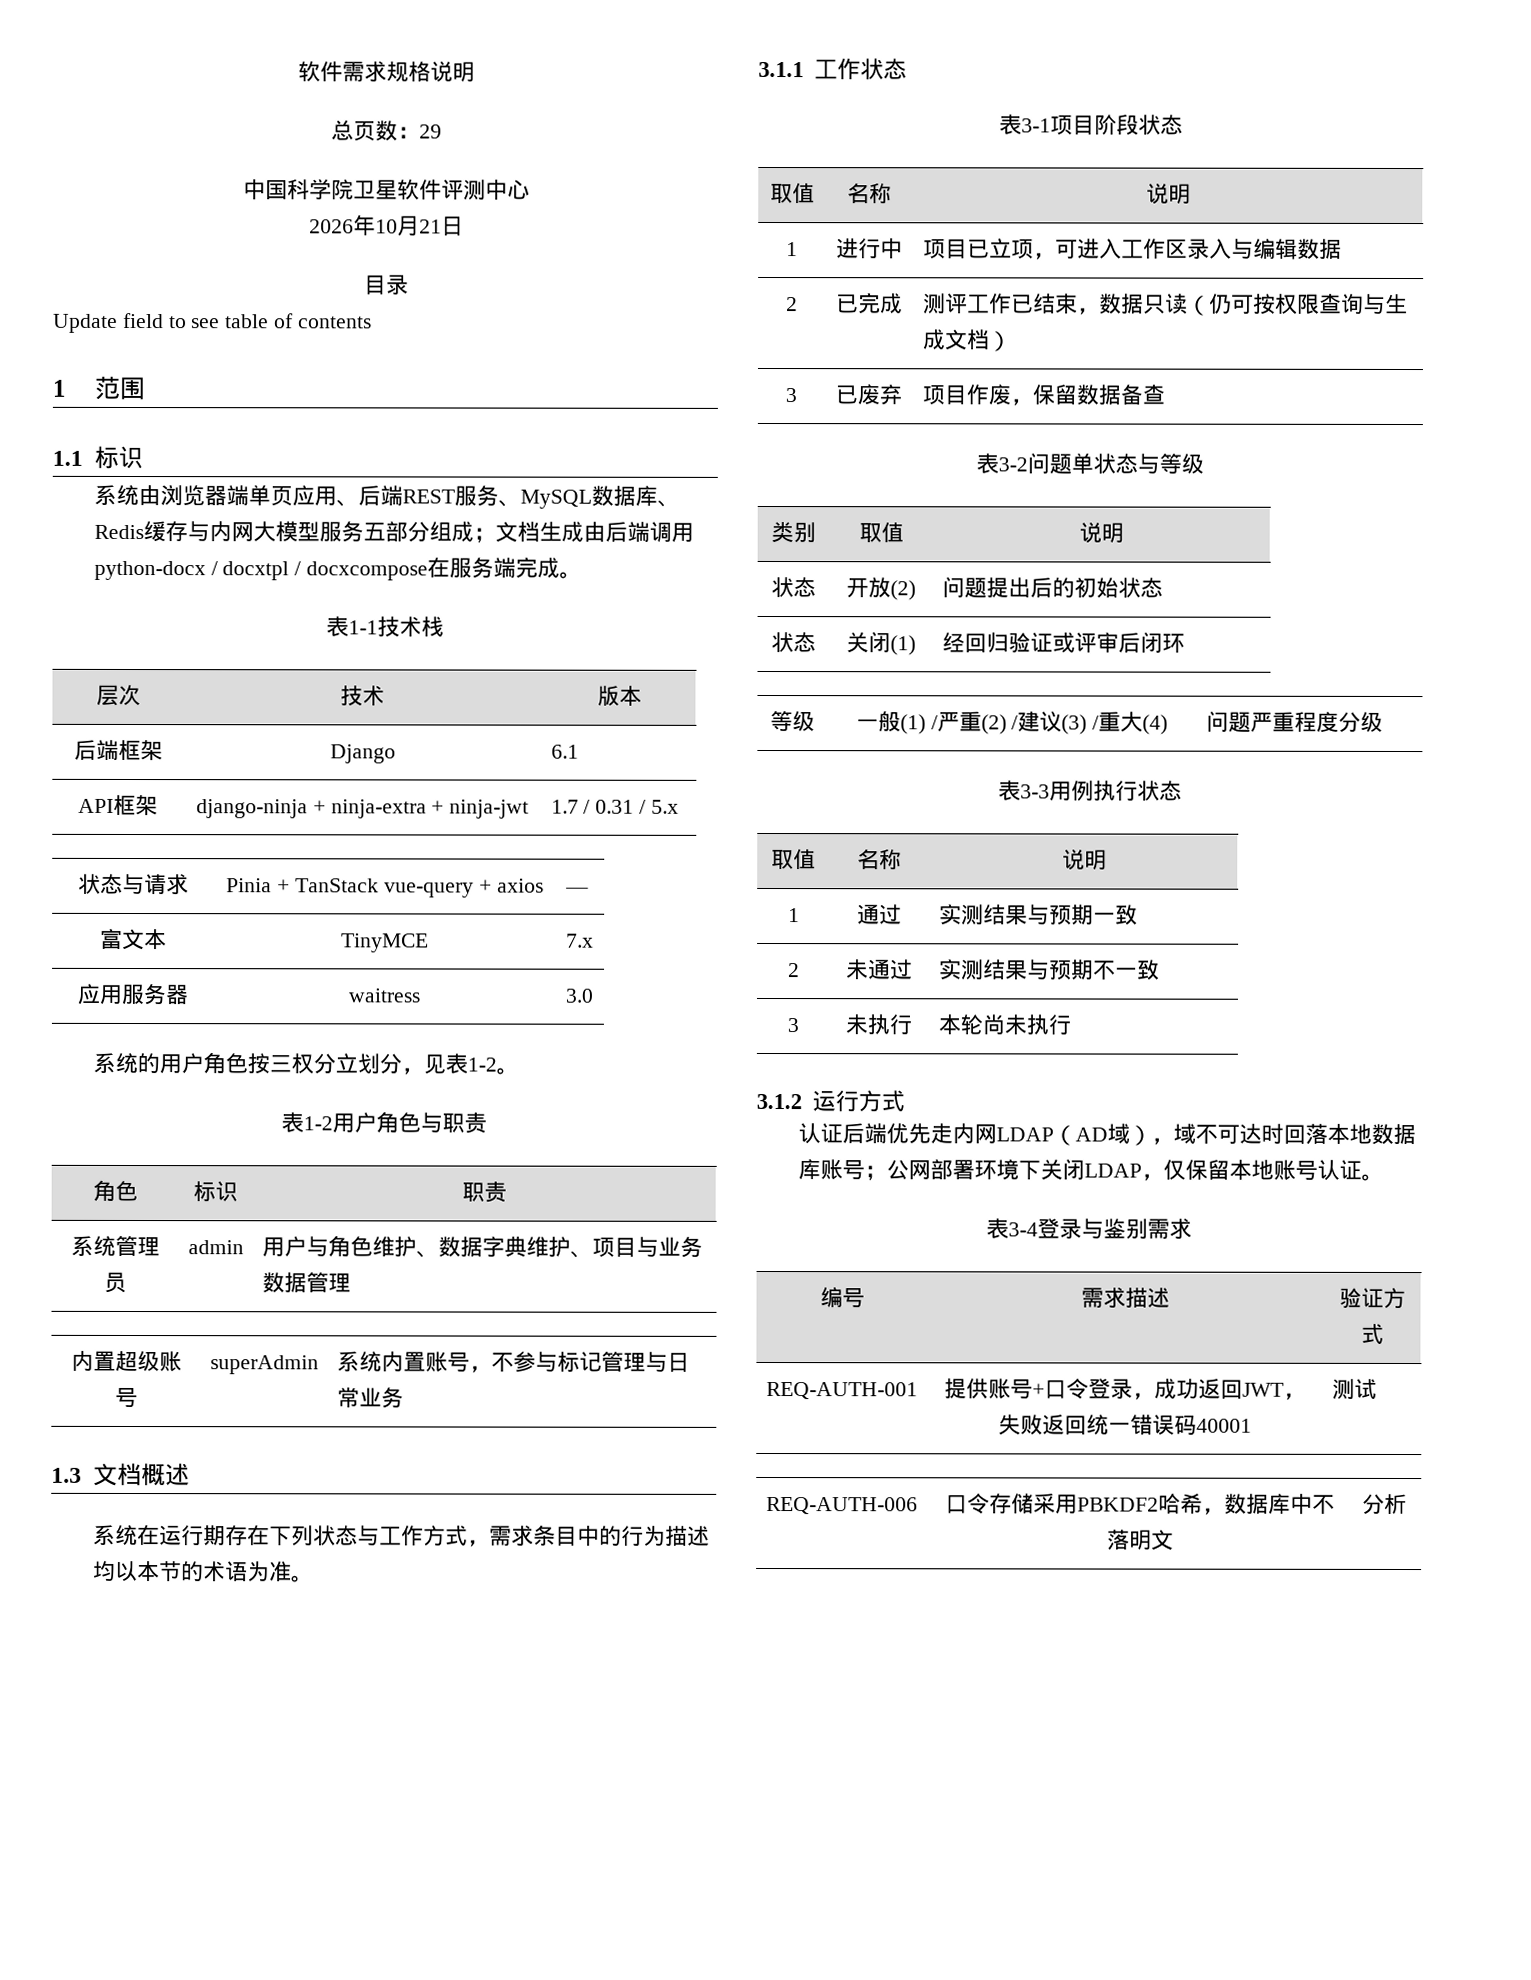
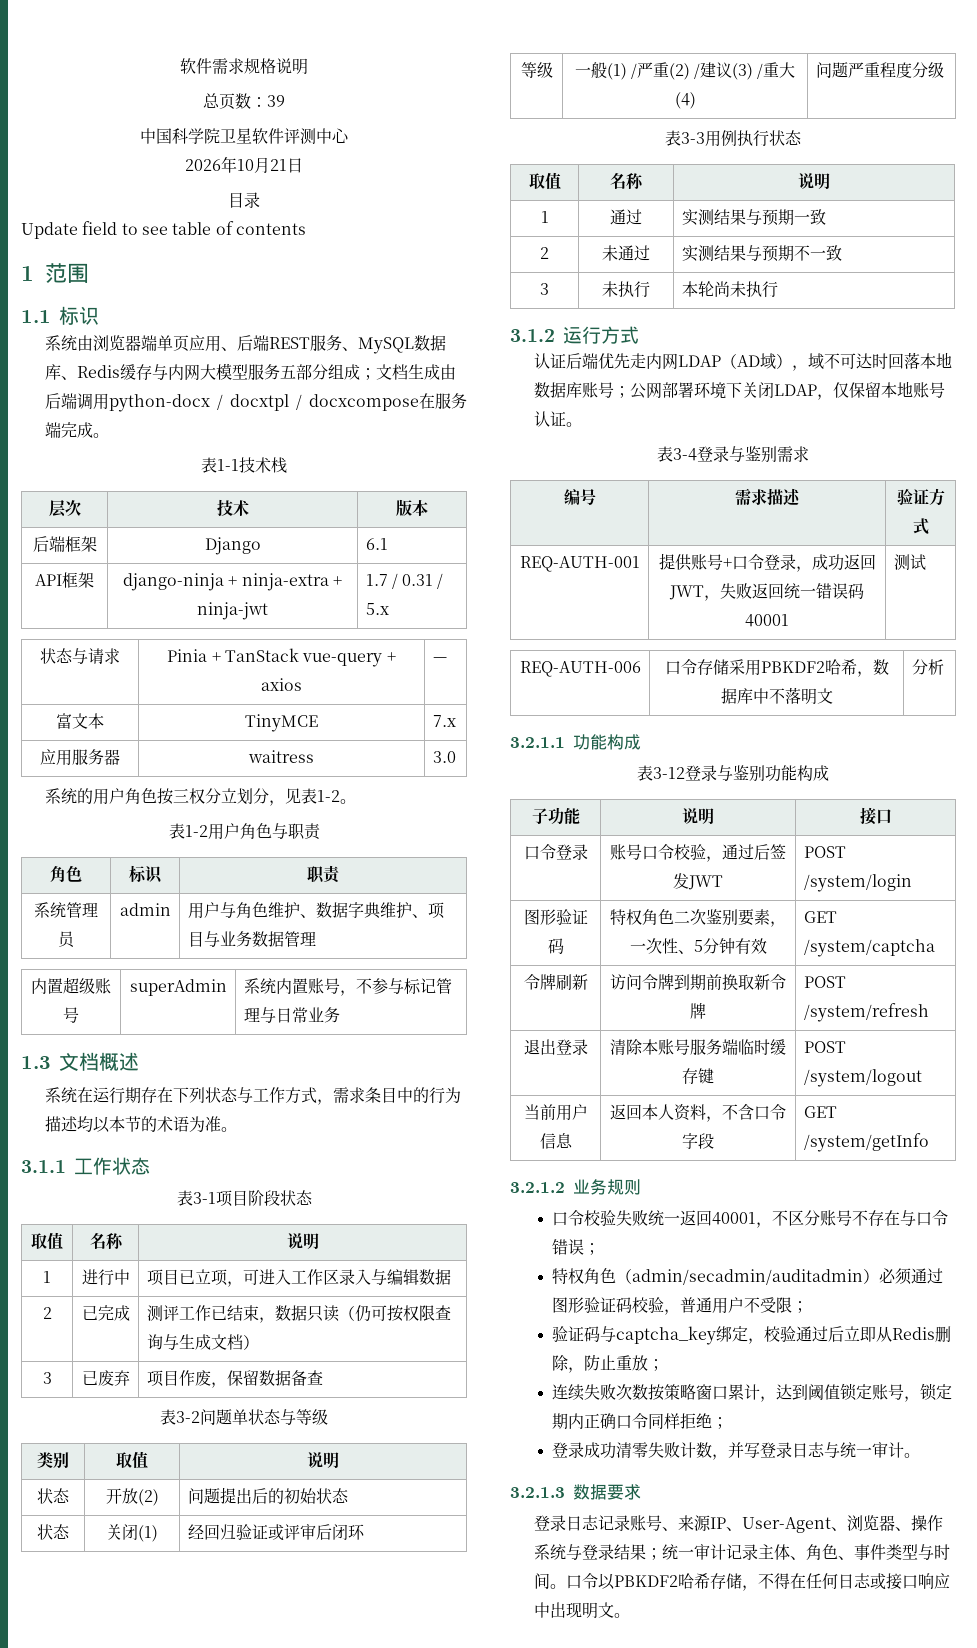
- 总页数：29
+ 总页数：39
+ 3.2.1.1功能构成
+ 表3-12登录与鉴别功能构成
+ 子功能 | 说明 | 接口
+ 口令登录 | 账号口令校验，通过后签发JWT | POST /system/login
+ 图形验证码 | 特权角色二次鉴别要素，一次性、5分钟有效 | GET /system/captcha
+ 令牌刷新 | 访问令牌到期前换取新令牌 | POST /system/refresh
+ 退出登录 | 清除本账号服务端临时缓存键 | POST /system/logout
+ 当前用户信息 | 返回本人资料，不含口令字段 | GET /system/getInfo
+ 3.2.1.2业务规则
+ 口令校验失败统一返回40001，不区分账号不存在与口令错误；
+ 特权角色（admin/secadmin/auditadmin）必须通过图形验证码校验，普通用户不受限；
+ 验证码与captcha_key绑定，校验通过后立即从Redis删除，防止重放；
+ 连续失败次数按策略窗口累计，达到阈值锁定账号，锁定期内正确口令同样拒绝；
+ 登录成功清零失败计数，并写登录日志与统一审计。
+ 3.2.1.3数据要求
+ 登录日志记录账号、来源IP、User-Agent、浏览器、操作系统与登录结果；统一审计记录主体、角色、事件类型与时间。口令以PBKDF2哈希存储，不得在任何日志或接口响应中出现明文。

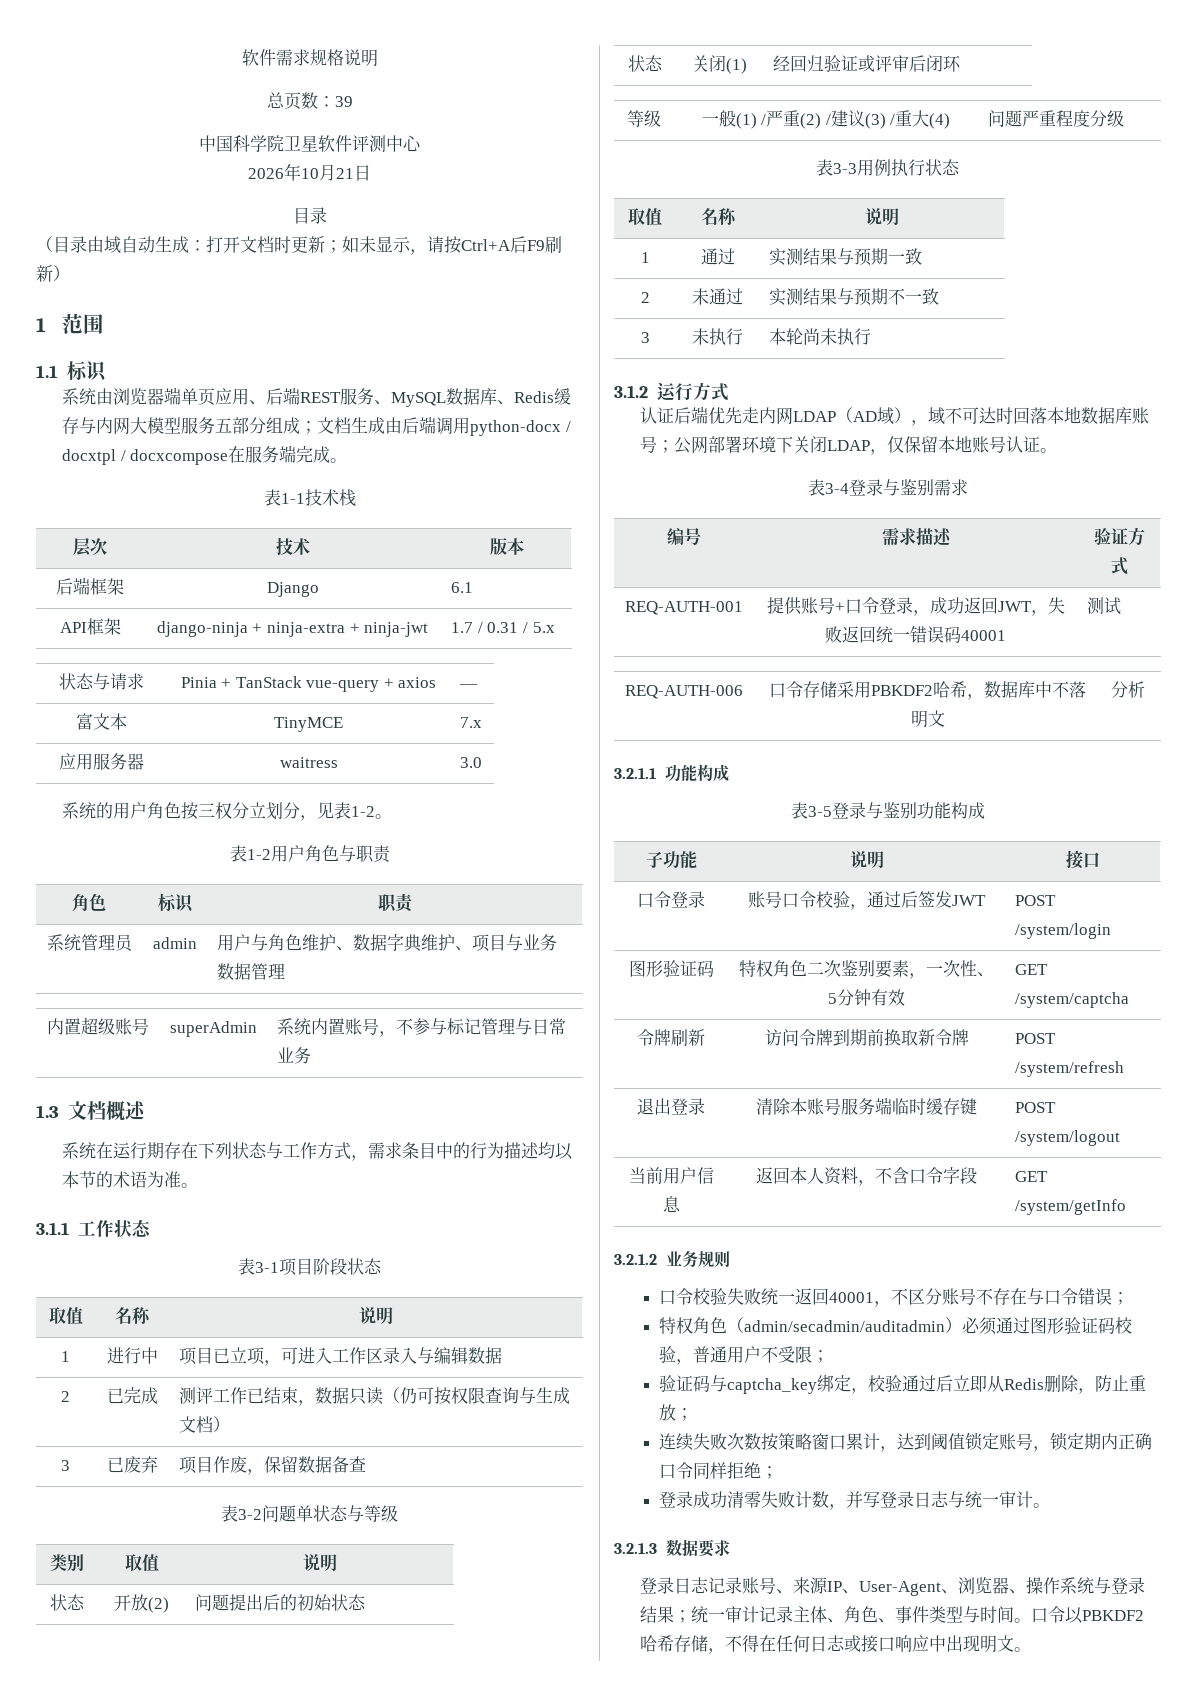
- Update field to see table of contents
+ （目录由域自动生成：打开文档时更新；如未显示，请按Ctrl+A后F9刷新）
- 表3-12登录与鉴别功能构成
+ 表3-5登录与鉴别功能构成

